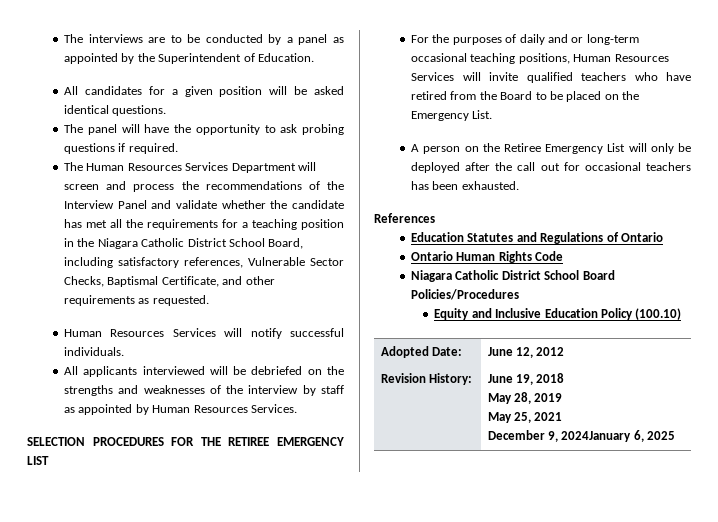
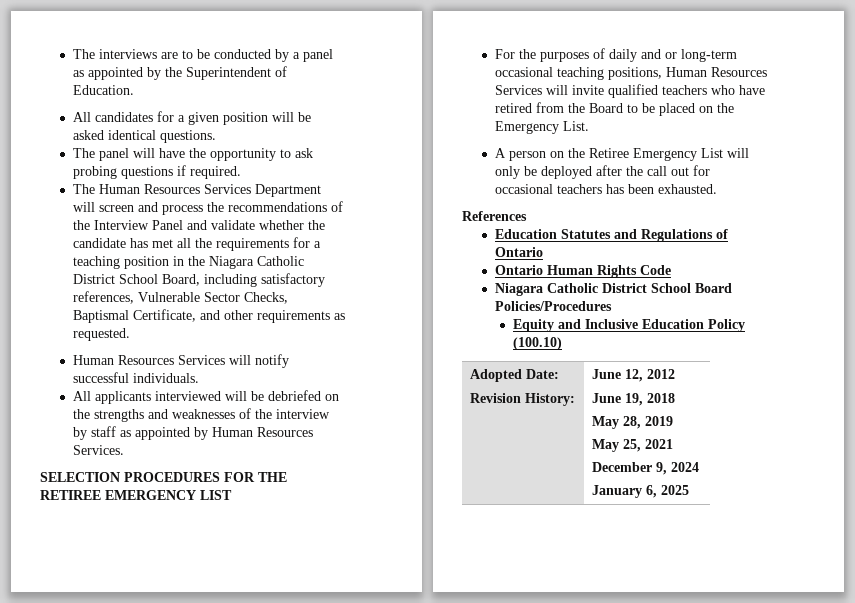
  Adopted Date:
  Revision History: | June 12, 2012
  June 19, 2018
  May 28, 2019
  May 25, 2021
- December 9, 2024January 6, 2025
+ December 9, 2024
+ January 6, 2025

